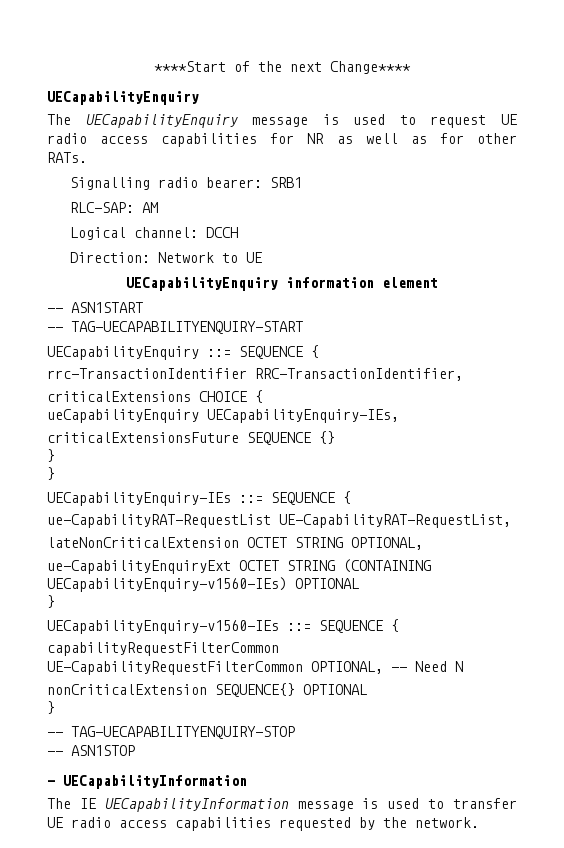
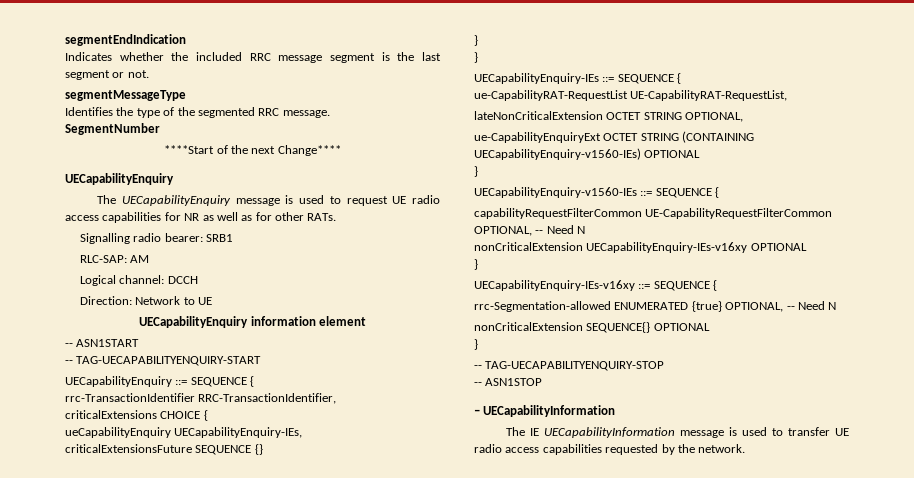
+ segmentEndIndication
+ Indicates whether the included RRC message segment is the last segment or not.
+ segmentMessageType
+ Identifies the type of the segmented RRC message.
+ SegmentNumber
+ nonCriticalExtension UECapabilityEnquiry-IEs-v16xy OPTIONAL
+ }
+ UECapabilityEnquiry-IEs-v16xy ::= SEQUENCE {
+ rrc-Segmentation-allowed ENUMERATED {true} OPTIONAL, -- Need N

